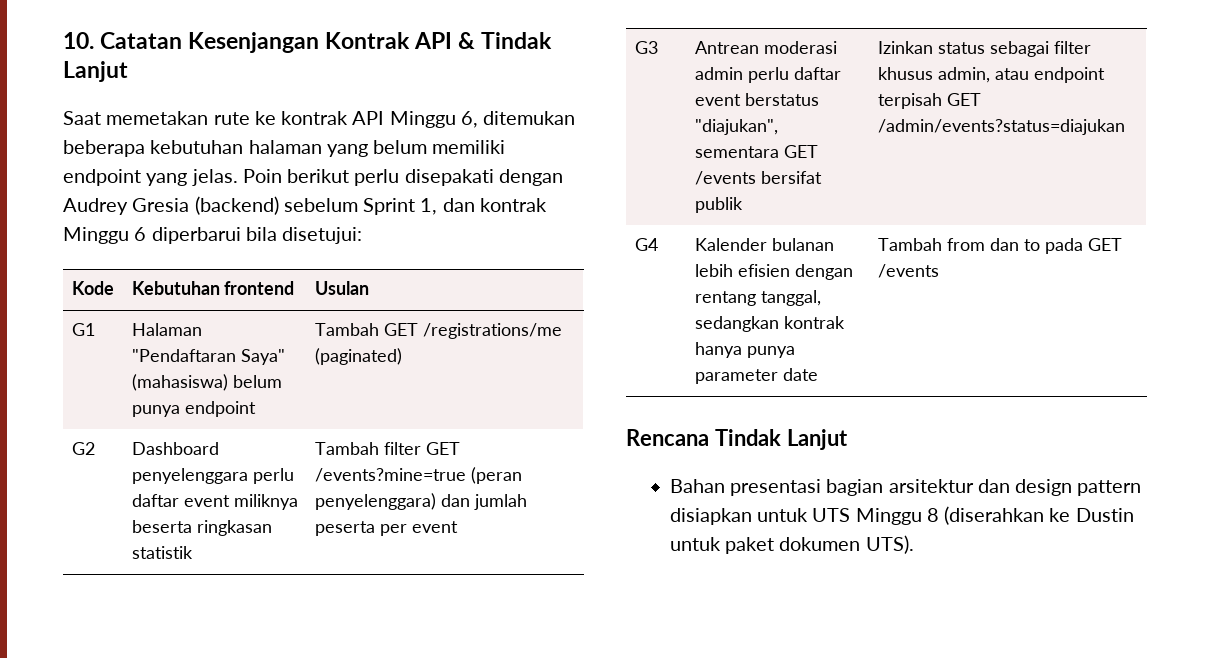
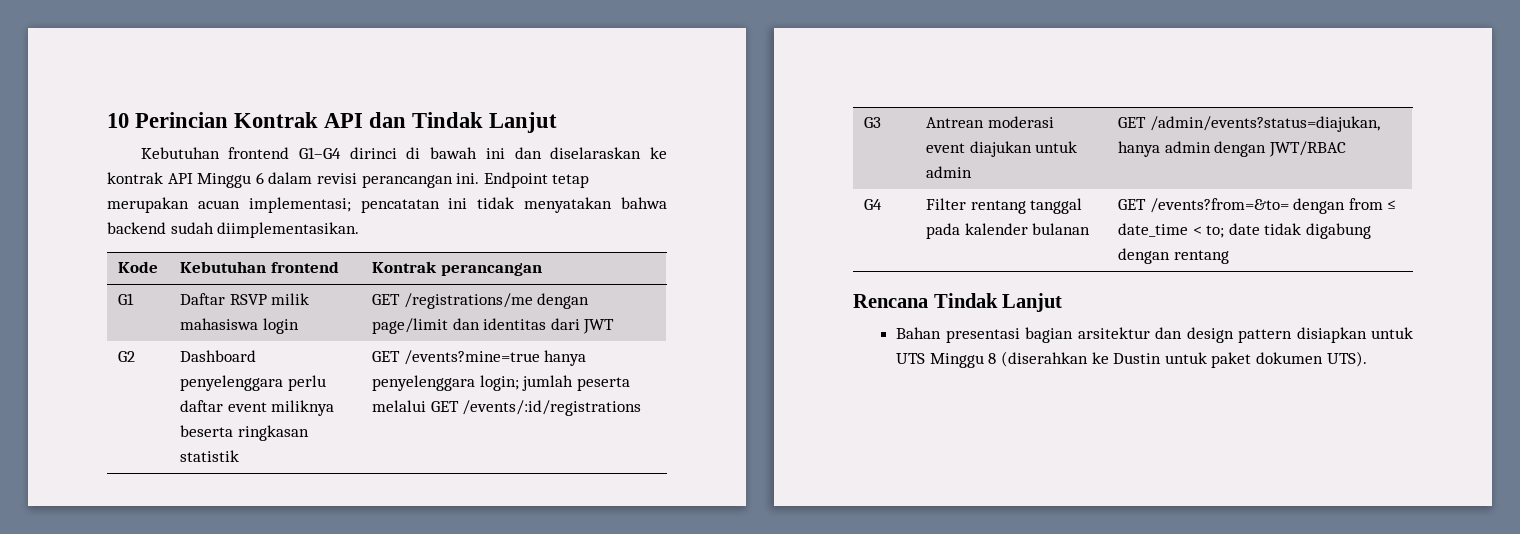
- 10. Catatan Kesenjangan Kontrak API & Tindak Lanjut
- Saat memetakan rute ke kontrak API Minggu 6, ditemukan beberapa kebutuhan halaman yang belum memiliki endpoint yang jelas. Poin berikut perlu disepakati dengan Audrey Gresia (backend) sebelum Sprint 1, dan kontrak Minggu 6 diperbarui bila disetujui:
+ 10 Perincian Kontrak API dan Tindak Lanjut
+ Kebutuhan frontend G1–G4 dirinci di bawah ini dan diselaraskan ke kontrak API Minggu 6 dalam revisi perancangan ini. Endpoint tetap merupakan acuan implementasi; pencatatan ini tidak menyatakan bahwa backend sudah diimplementasikan.
- Kode | Kebutuhan frontend | Usulan
+ Kode | Kebutuhan frontend | Kontrak perancangan
- G1 | Halaman "Pendaftaran Saya" (mahasiswa) belum punya endpoint | Tambah GET /registrations/me (paginated)
+ G1 | Daftar RSVP milik mahasiswa login | GET /registrations/me dengan page/limit dan identitas dari JWT
- G2 | Dashboard penyelenggara perlu daftar event miliknya beserta ringkasan statistik | Tambah filter GET /events?mine=true (peran penyelenggara) dan jumlah peserta per event
- G3 | Antrean moderasi admin perlu daftar event berstatus "diajukan", sementara GET /events bersifat publik | Izinkan status sebagai filter khusus admin, atau endpoint terpisah GET /admin/events?status=diajukan
- G4 | Kalender bulanan lebih efisien dengan rentang tanggal, sedangkan kontrak hanya punya parameter date | Tambah from dan to pada GET /events
+ G2 | Dashboard penyelenggara perlu daftar event miliknya beserta ringkasan statistik | GET /events?mine=true hanya penyelenggara login; jumlah peserta melalui GET /events/:id/registrations
+ G3 | Antrean moderasi event diajukan untuk admin | GET /admin/events?status=diajukan, hanya admin dengan JWT/RBAC
+ G4 | Filter rentang tanggal pada kalender bulanan | GET /events?from=&to= dengan from ≤ date_time < to; date tidak digabung dengan rentang

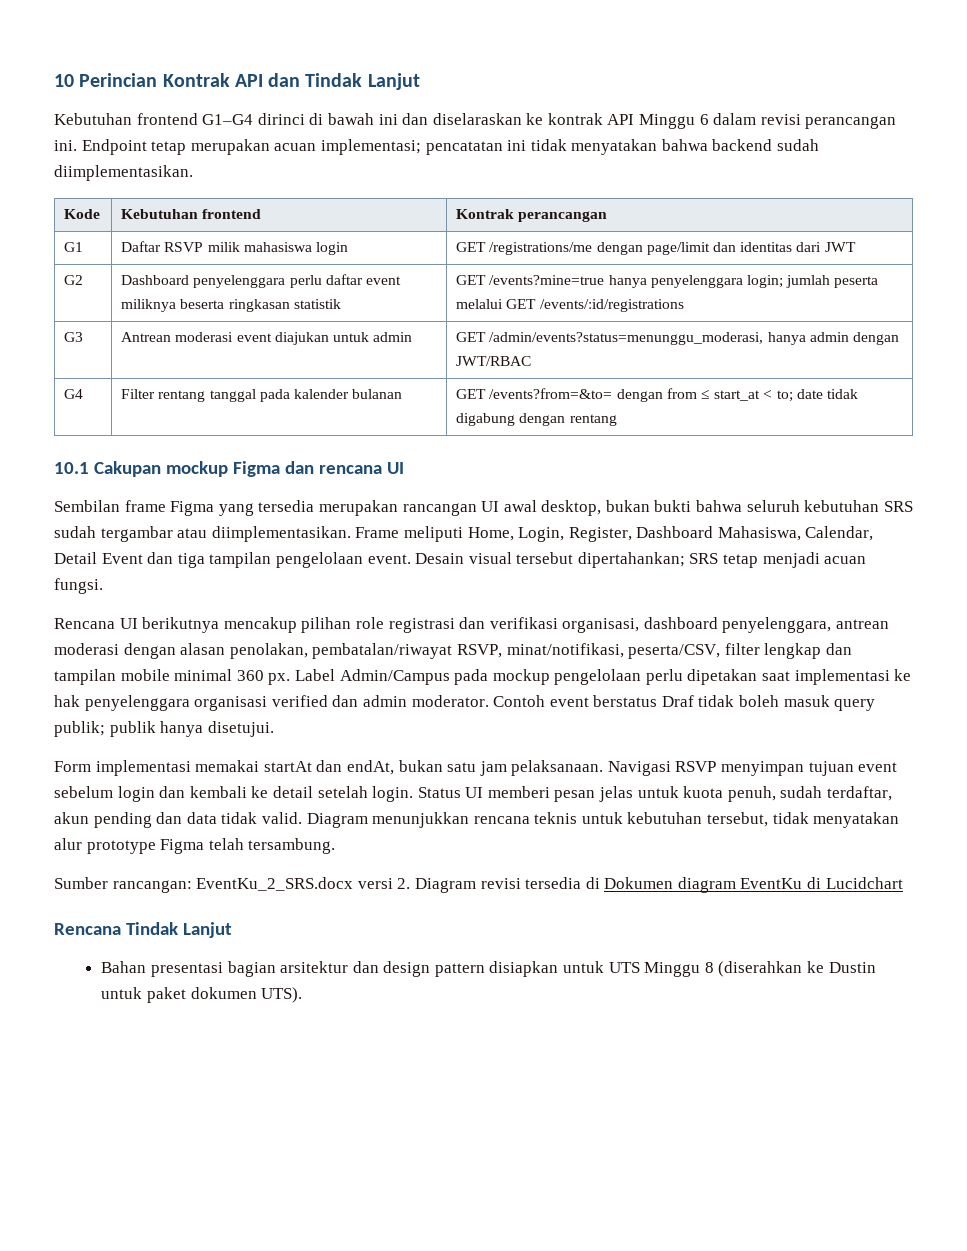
- G3 | Antrean moderasi event diajukan untuk admin | GET /admin/events?status=diajukan, hanya admin dengan JWT/RBAC
+ G3 | Antrean moderasi event diajukan untuk admin | GET /admin/events?status=menunggu_moderasi, hanya admin dengan JWT/RBAC
- G4 | Filter rentang tanggal pada kalender bulanan | GET /events?from=&to= dengan from ≤ date_time < to; date tidak digabung dengan rentang
+ G4 | Filter rentang tanggal pada kalender bulanan | GET /events?from=&to= dengan from ≤ start_at < to; date tidak digabung dengan rentang
+ 10.1 Cakupan mockup Figma dan rencana UI
+ Sembilan frame Figma yang tersedia merupakan rancangan UI awal desktop, bukan bukti bahwa seluruh kebutuhan SRS sudah tergambar atau diimplementasikan. Frame meliputi Home, Login, Register, Dashboard Mahasiswa, Calendar, Detail Event dan tiga tampilan pengelolaan event. Desain visual tersebut dipertahankan; SRS tetap menjadi acuan fungsi.
+ Rencana UI berikutnya mencakup pilihan role registrasi dan verifikasi organisasi, dashboard penyelenggara, antrean moderasi dengan alasan penolakan, pembatalan/riwayat RSVP, minat/notifikasi, peserta/CSV, filter lengkap dan tampilan mobile minimal 360 px. Label Admin/Campus pada mockup pengelolaan perlu dipetakan saat implementasi ke hak penyelenggara organisasi verified dan admin moderator. Contoh event berstatus Draf tidak boleh masuk query publik; publik hanya disetujui.
+ Form implementasi memakai startAt dan endAt, bukan satu jam pelaksanaan. Navigasi RSVP menyimpan tujuan event sebelum login dan kembali ke detail setelah login. Status UI memberi pesan jelas untuk kuota penuh, sudah terdaftar, akun pending dan data tidak valid. Diagram menunjukkan rencana teknis untuk kebutuhan tersebut, tidak menyatakan alur prototype Figma telah tersambung.
+ Sumber rancangan: EventKu_2_SRS.docx versi 2. Diagram revisi tersedia di Dokumen diagram EventKu di Lucidchart

